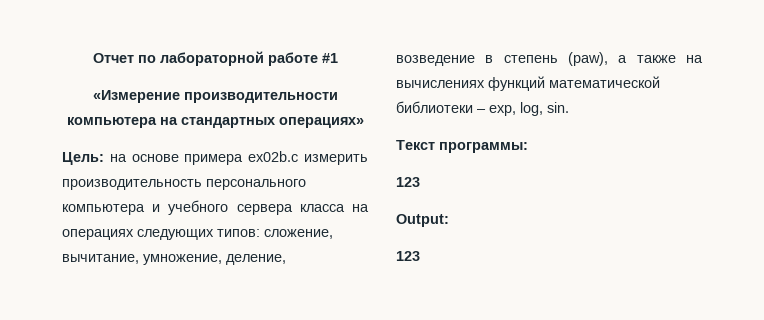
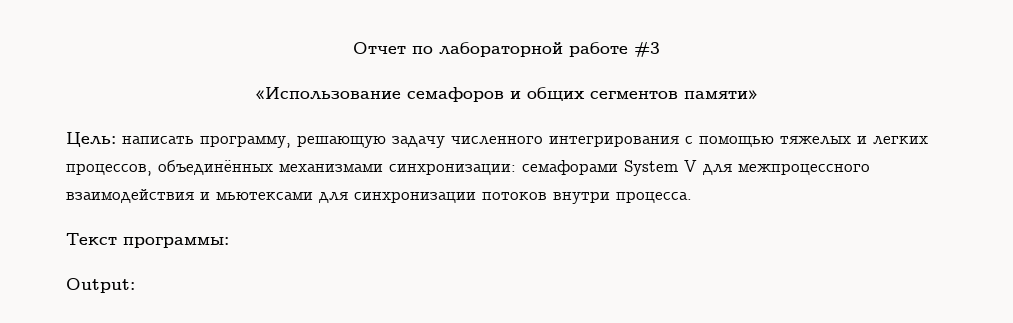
- Отчет по лабораторной работе #1
- «Измерение производительности компьютера на стандартных операциях»
- Цель: на основе примера ex02b.c измерить производительность персонального компьютера и учебного сервера класса на операциях следующих типов: сложение, вычитание, умножение, деление, возведение в степень (paw), а также на вычислениях функций математической библиотеки – exp, log, sin.
+ Отчет по лабораторной работе #3
+ «Использование семафоров и общих сегментов памяти»
+ Цель: написать программу, решающую задачу численного интегрирования с помощью тяжелых и легких процессов, объединённых механизмами синхронизации: семафорами System V для межпроцессного взаимодействия и мьютексами для синхронизации потоков внутри процесса.
  Текст программы:
- 123
  Output:
- 123

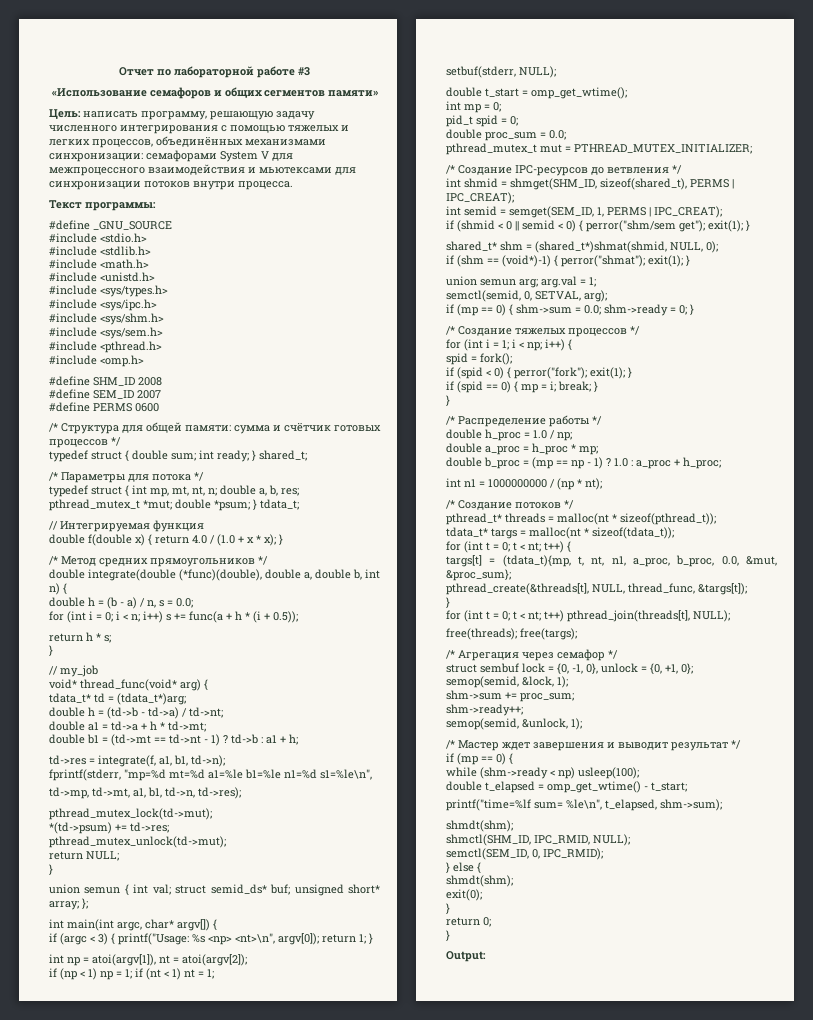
+ #define _GNU_SOURCE
+ #include <stdio.h>
+ #include <stdlib.h>
+ #include <math.h>
+ #include <unistd.h>
+ #include <sys/types.h>
+ #include <sys/ipc.h>
+ #include <sys/shm.h>
+ #include <sys/sem.h>
+ #include <pthread.h>
+ #include <omp.h>
+ #define SHM_ID 2008
+ #define SEM_ID 2007
+ #define PERMS 0600
+ /* Структура для общей памяти: сумма и счётчик готовых процессов */
+ typedef struct { double sum; int ready; } shared_t;
+ /* Параметры для потока */
+ typedef struct { int mp, mt, nt, n; double a, b, res; pthread_mutex_t *mut; double *psum; } tdata_t;
+ // Интегрируемая функция
+ double f(double x) { return 4.0 / (1.0 + x * x); }
+ /* Метод средних прямоугольников */
+ double integrate(double (*func)(double), double a, double b, int n) {
+ double h = (b - a) / n, s = 0.0;
+ for (int i = 0; i < n; i++) s += func(a + h * (i + 0.5));
+ return h * s;
+ }
+ // my_job
+ void* thread_func(void* arg) {
+ tdata_t* td = (tdata_t*)arg;
+ double h = (td->b - td->a) / td->nt;
+ double a1 = td->a + h * td->mt;
+ double b1 = (td->mt == td->nt - 1) ? td->b : a1 + h;
+ td->res = integrate(f, a1, b1, td->n);
+ fprintf(stderr, "mp=%d mt=%d a1=%le b1=%le n1=%d s1=%le\n",
+ td->mp, td->mt, a1, b1, td->n, td->res);
+ pthread_mutex_lock(td->mut);
+ *(td->psum) += td->res;
+ pthread_mutex_unlock(td->mut);
+ return NULL;
+ }
+ union semun { int val; struct semid_ds* buf; unsigned short* array; };
+ int main(int argc, char* argv[]) {
+ if (argc < 3) { printf("Usage: %s <np> <nt>\n", argv[0]); return 1; }
+ int np = atoi(argv[1]), nt = atoi(argv[2]);
+ if (np < 1) np = 1; if (nt < 1) nt = 1;
+ setbuf(stderr, NULL);
+ double t_start = omp_get_wtime();
+ int mp = 0;
+ pid_t spid = 0;
+ double proc_sum = 0.0;
+ pthread_mutex_t mut = PTHREAD_MUTEX_INITIALIZER;
+ /* Создание IPC-ресурсов до ветвления */
+ int shmid = shmget(SHM_ID, sizeof(shared_t), PERMS | IPC_CREAT);
+ int semid = semget(SEM_ID, 1, PERMS | IPC_CREAT);
+ if (shmid < 0 || semid < 0) { perror("shm/sem get"); exit(1); }
+ shared_t* shm = (shared_t*)shmat(shmid, NULL, 0);
+ if (shm == (void*)-1) { perror("shmat"); exit(1); }
+ union semun arg; arg.val = 1;
+ semctl(semid, 0, SETVAL, arg);
+ if (mp == 0) { shm->sum = 0.0; shm->ready = 0; }
+ /* Создание тяжелых процессов */
+ for (int i = 1; i < np; i++) {
+ spid = fork();
+ if (spid < 0) { perror("fork"); exit(1); }
+ if (spid == 0) { mp = i; break; }
+ }
+ /* Распределение работы */
+ double h_proc = 1.0 / np;
+ double a_proc = h_proc * mp;
+ double b_proc = (mp == np - 1) ? 1.0 : a_proc + h_proc;
+ int n1 = 1000000000 / (np * nt);
+ /* Создание потоков */
+ pthread_t* threads = malloc(nt * sizeof(pthread_t));
+ tdata_t* targs = malloc(nt * sizeof(tdata_t));
+ for (int t = 0; t < nt; t++) {
+ targs[t] = (tdata_t){mp, t, nt, n1, a_proc, b_proc, 0.0, &mut, &proc_sum};
+ pthread_create(&threads[t], NULL, thread_func, &targs[t]);
+ }
+ for (int t = 0; t < nt; t++) pthread_join(threads[t], NULL);
+ free(threads); free(targs);
+ /* Агрегация через семафор */
+ struct sembuf lock = {0, -1, 0}, unlock = {0, +1, 0};
+ semop(semid, &lock, 1);
+ shm->sum += proc_sum;
+ shm->ready++;
+ semop(semid, &unlock, 1);
+ /* Мастер ждет завершения и выводит результат */
+ if (mp == 0) {
+ while (shm->ready < np) usleep(100);
+ double t_elapsed = omp_get_wtime() - t_start;
+ printf("time=%lf sum= %le\n", t_elapsed, shm->sum);
+ shmdt(shm);
+ shmctl(SHM_ID, IPC_RMID, NULL);
+ semctl(SEM_ID, 0, IPC_RMID);
+ } else {
+ shmdt(shm);
+ exit(0);
+ }
+ return 0;
+ }

